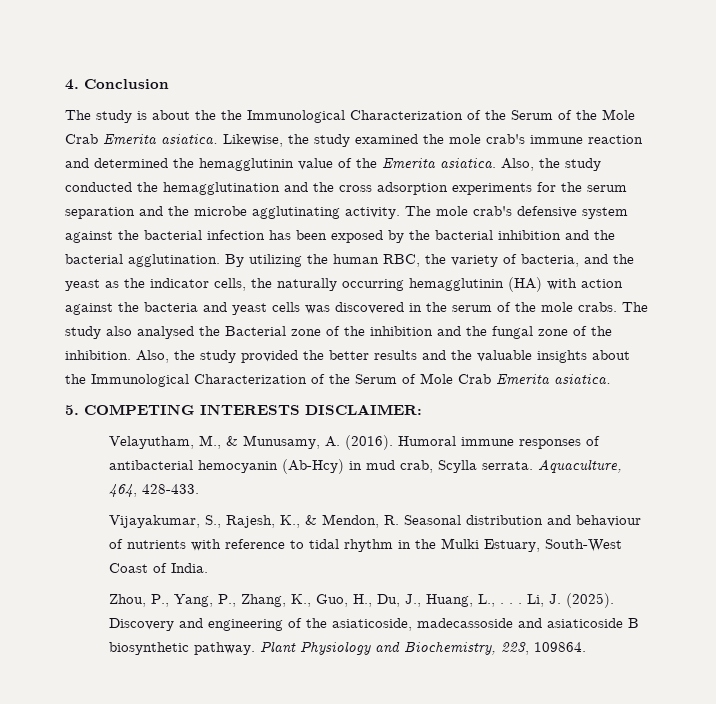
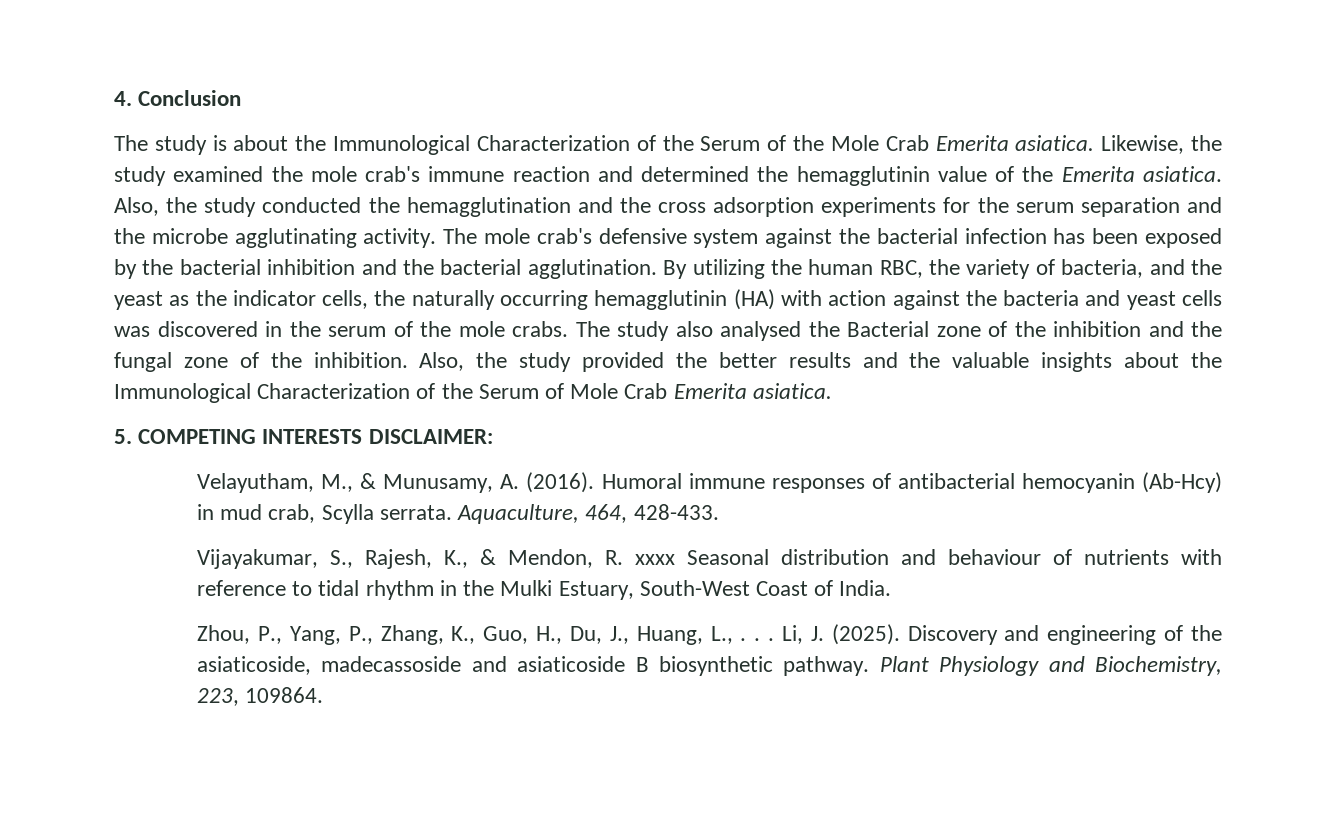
- The study is about the the Immunological Characterization of the Serum of the Mole Crab Emerita asiatica.
+ The study is about the Immunological Characterization of the Serum of the Mole Crab Emerita asiatica.
- Vijayakumar, S., Rajesh, K., & Mendon, R. Seasonal distribution and behaviour of nutrients with reference to tidal rhythm in the Mulki Estuary, South-West Coast of India.
+ Vijayakumar, S., Rajesh, K., & Mendon, R. xxxx Seasonal distribution and behaviour of nutrients with reference to tidal rhythm in the Mulki Estuary, South-West Coast of India.

